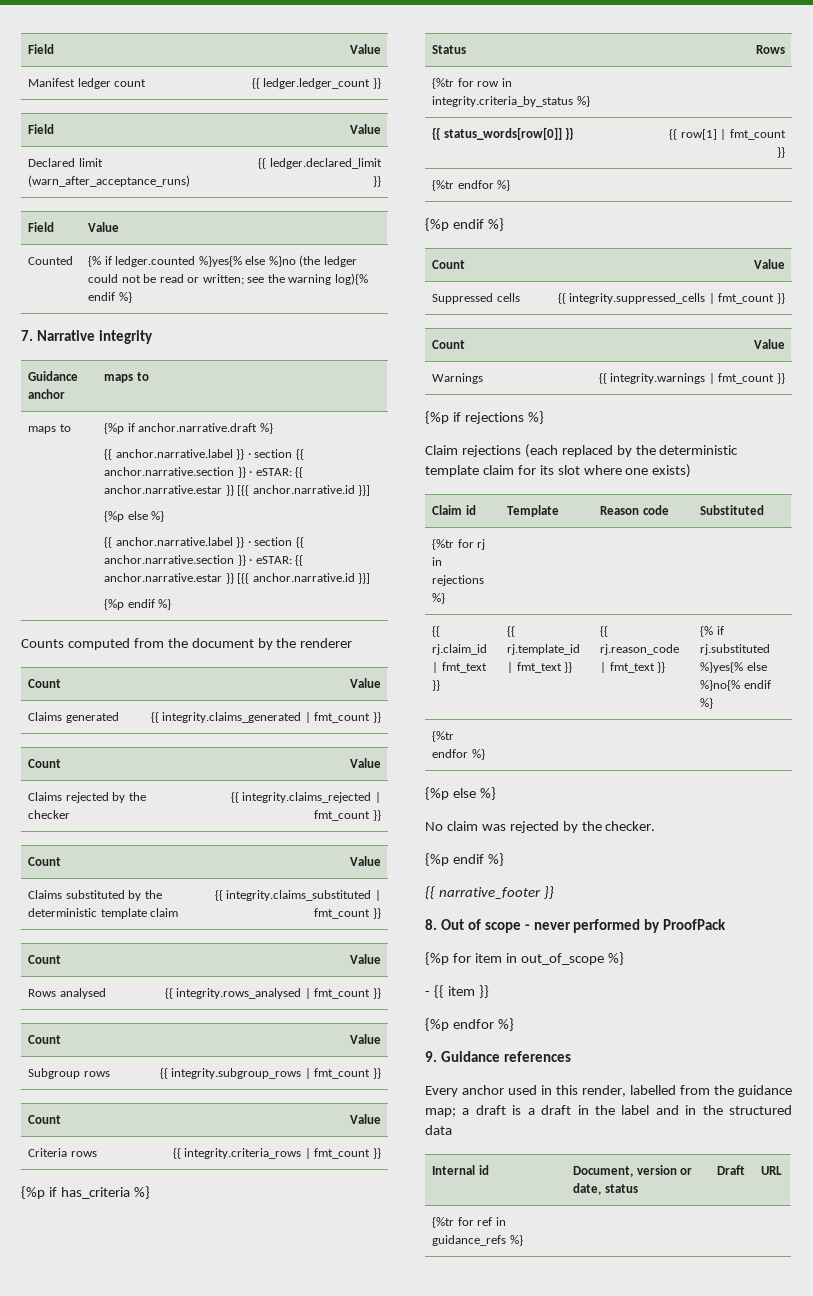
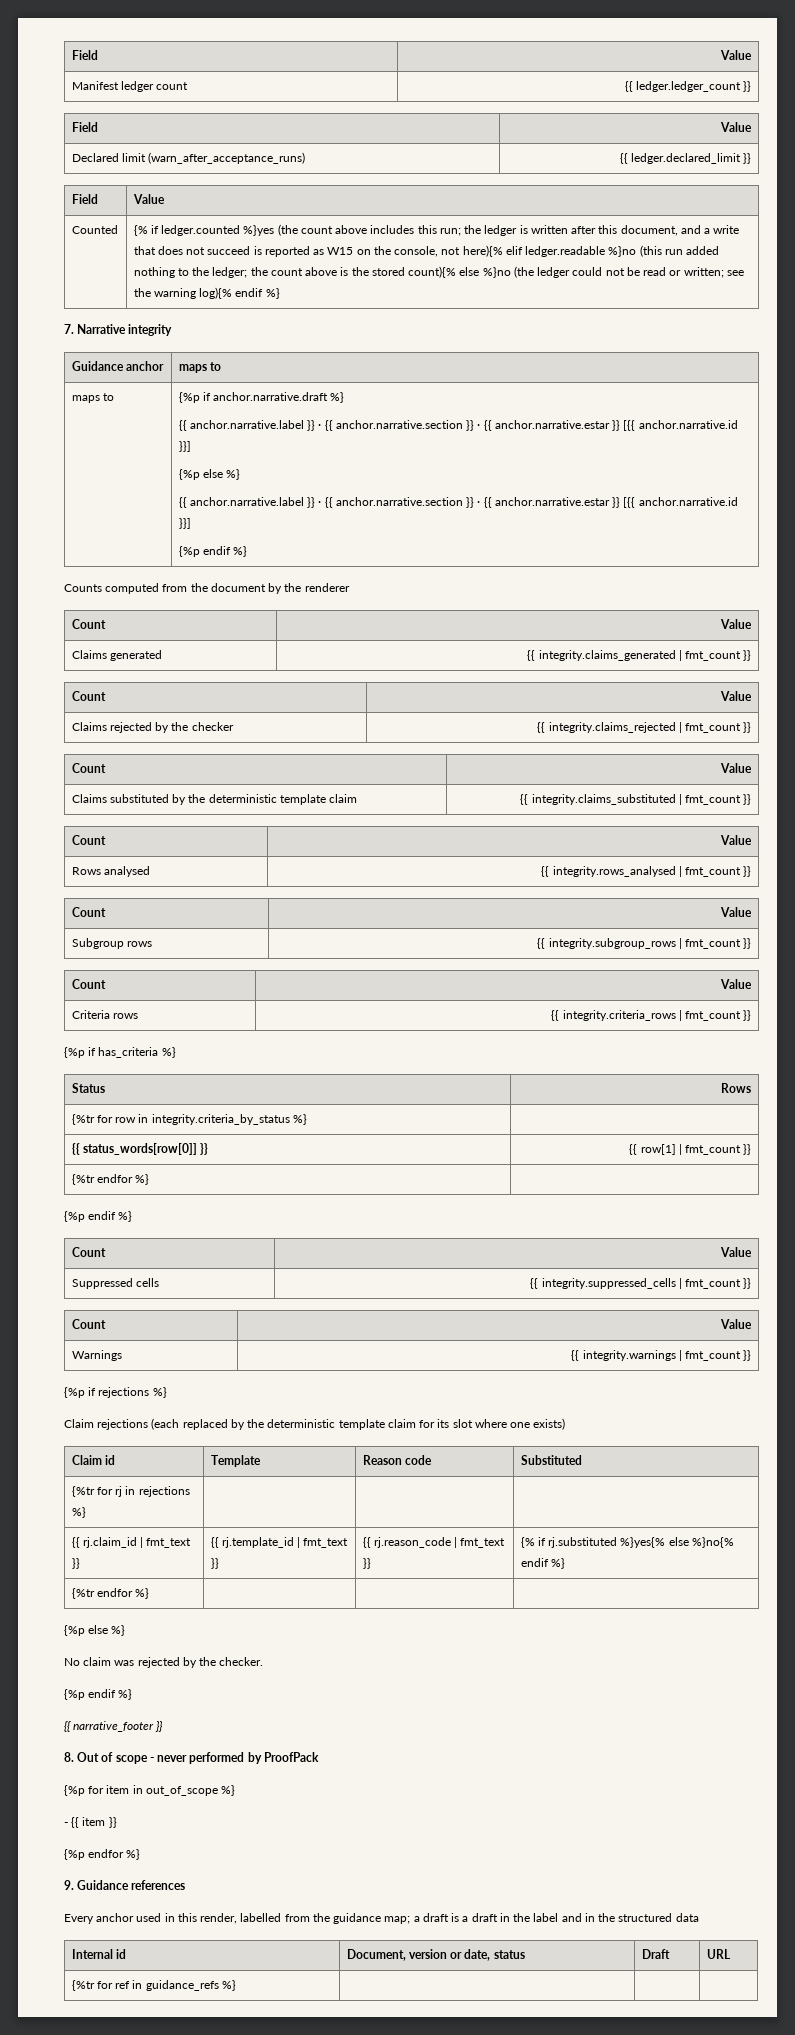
- {% if ledger.counted %}yes{% else %}no (the ledger could not be read or written; see the warning log){% endif %}
+ {% if ledger.counted %}yes (the count above includes this run; the ledger is written after this document, and a write that does not succeed is reported as W15 on the console, not here){% elif ledger.readable %}no (this run added nothing to the ledger; the count above is the stored count){% else %}no (the ledger could not be read or written; see the warning log){% endif %}
  {%p if anchor.narrative.draft %}
- {{ anchor.narrative.label }} · section {{ anchor.narrative.section }} · eSTAR: {{ anchor.narrative.estar }} [{{ anchor.narrative.id }}]
+ {{ anchor.narrative.label }} · {{ anchor.narrative.section }} · {{ anchor.narrative.estar }} [{{ anchor.narrative.id }}]
  {%p else %}
- {{ anchor.narrative.label }} · section {{ anchor.narrative.section }} · eSTAR: {{ anchor.narrative.estar }} [{{ anchor.narrative.id }}]
+ {{ anchor.narrative.label }} · {{ anchor.narrative.section }} · {{ anchor.narrative.estar }} [{{ anchor.narrative.id }}]

